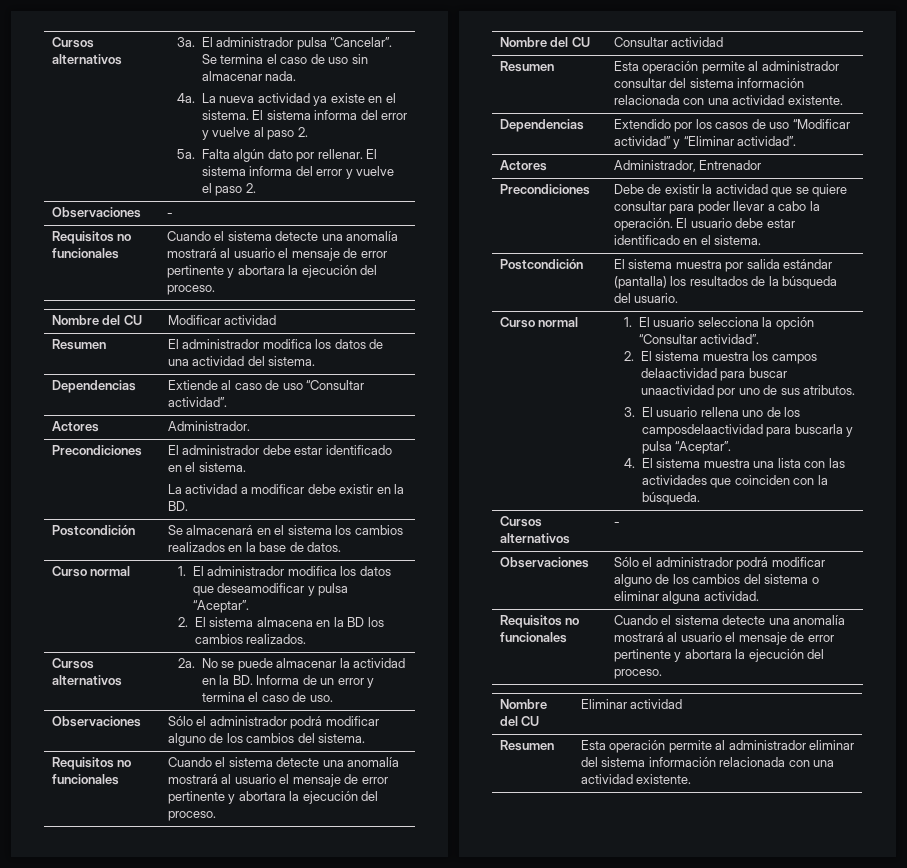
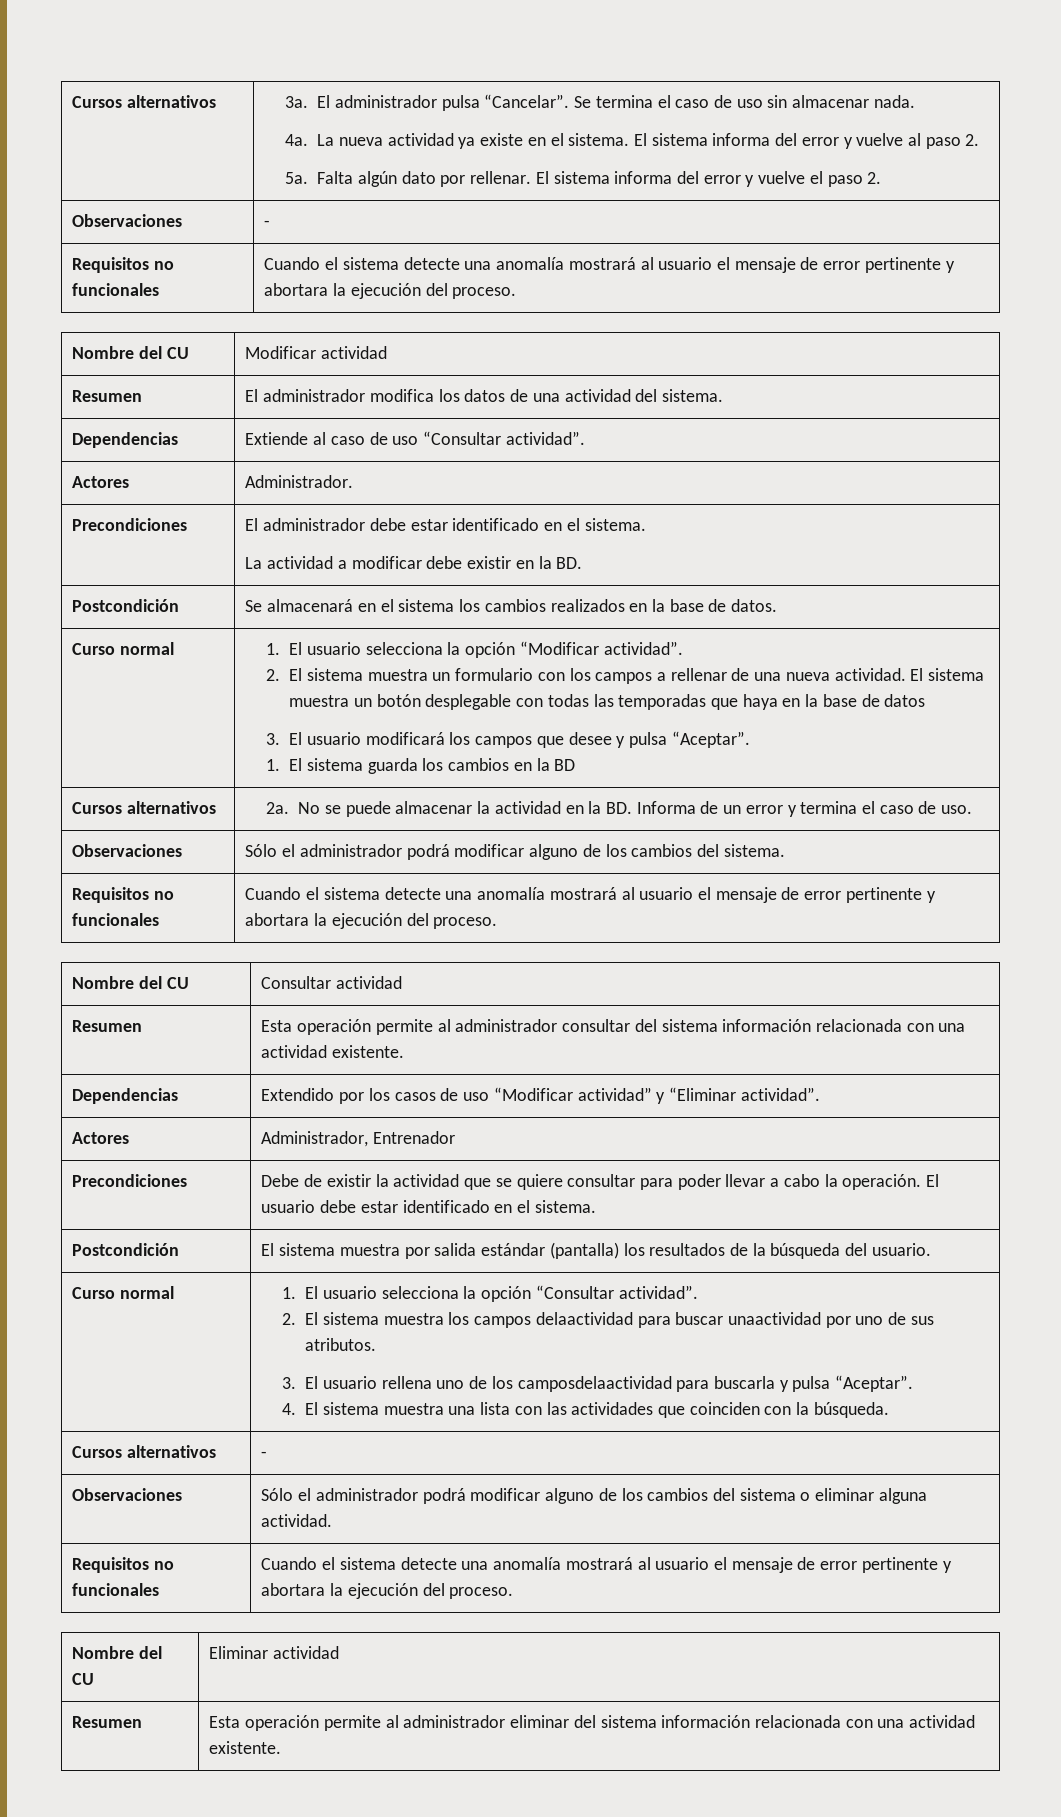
- 1. El administrador modifica los datos que deseamodificar y pulsa “Aceptar”.
- 2. El sistema almacena en la BD los cambios realizados.
+ 1. El usuario selecciona la opción “Modificar actividad”.
+ 2. El sistema muestra un formulario con los campos a rellenar de una nueva actividad. El sistema muestra un botón desplegable con todas las temporadas que haya en la base de datos
+ 3. El usuario modificará los campos que desee y pulsa “Aceptar”.
+ 1. El sistema guarda los cambios en la BD

